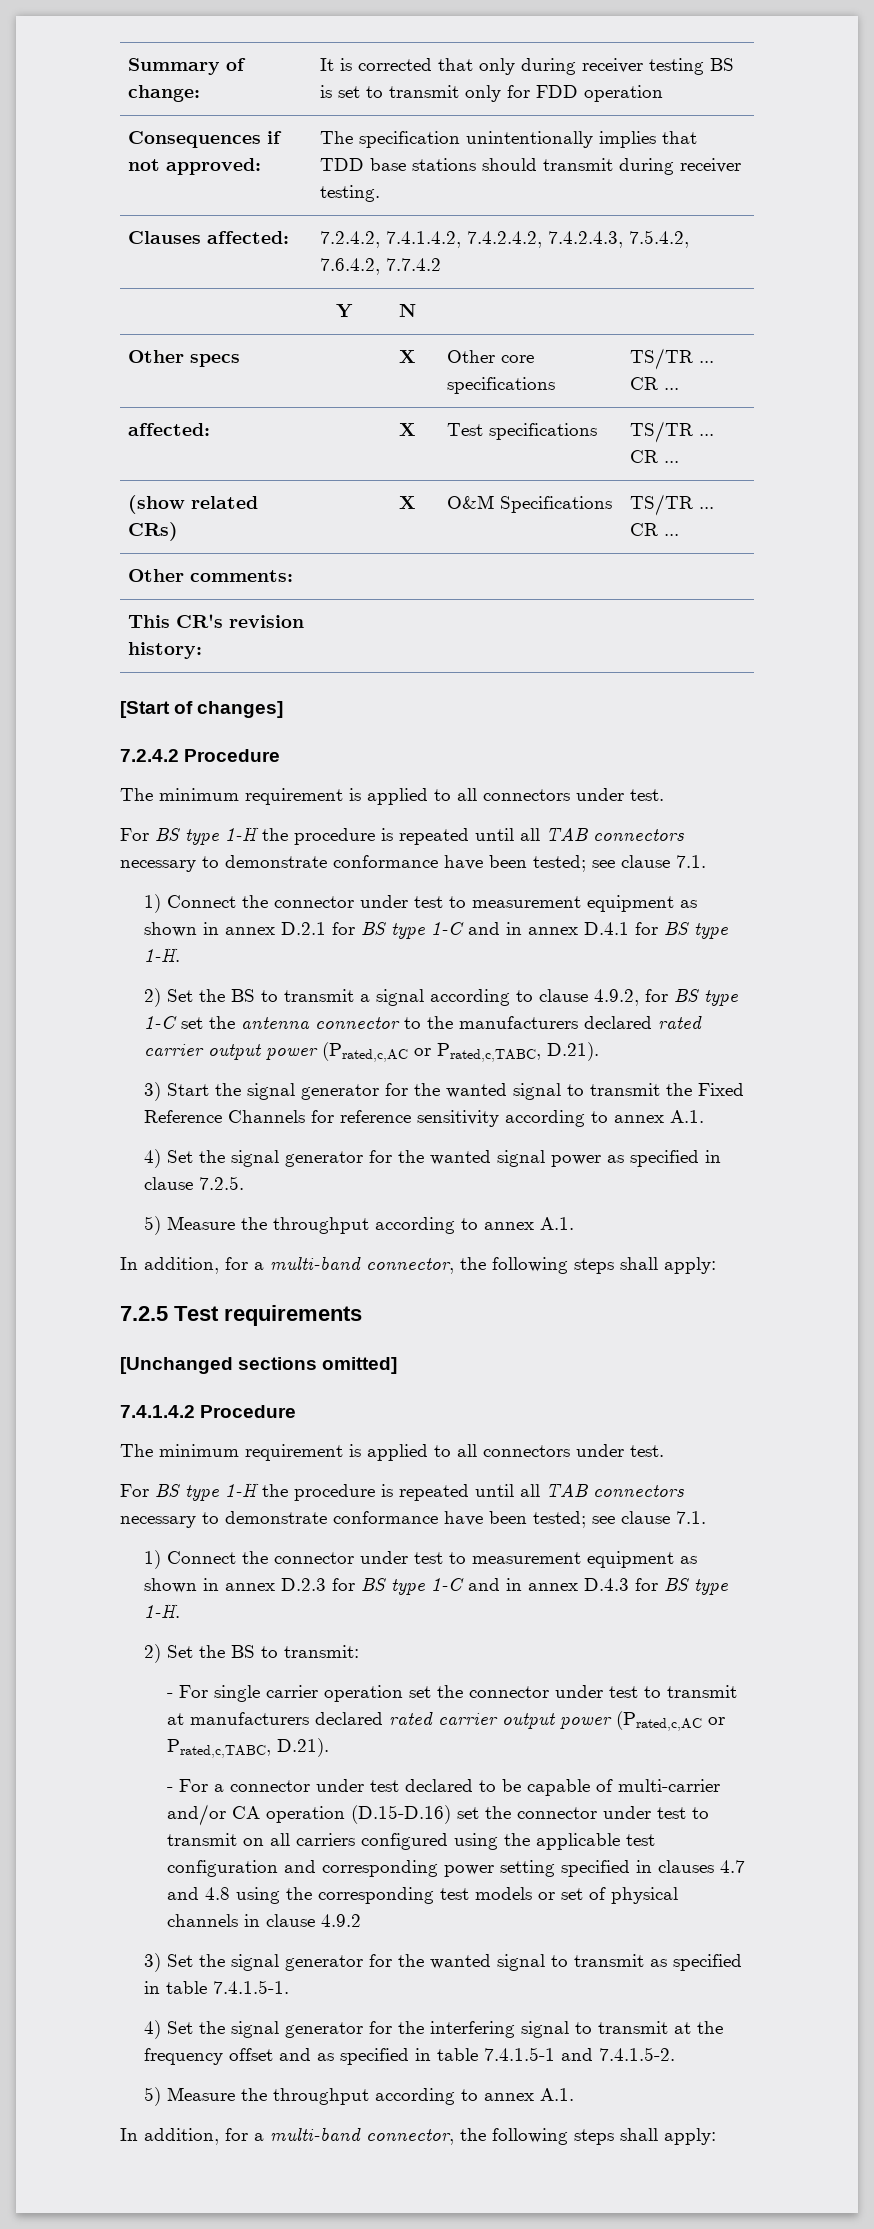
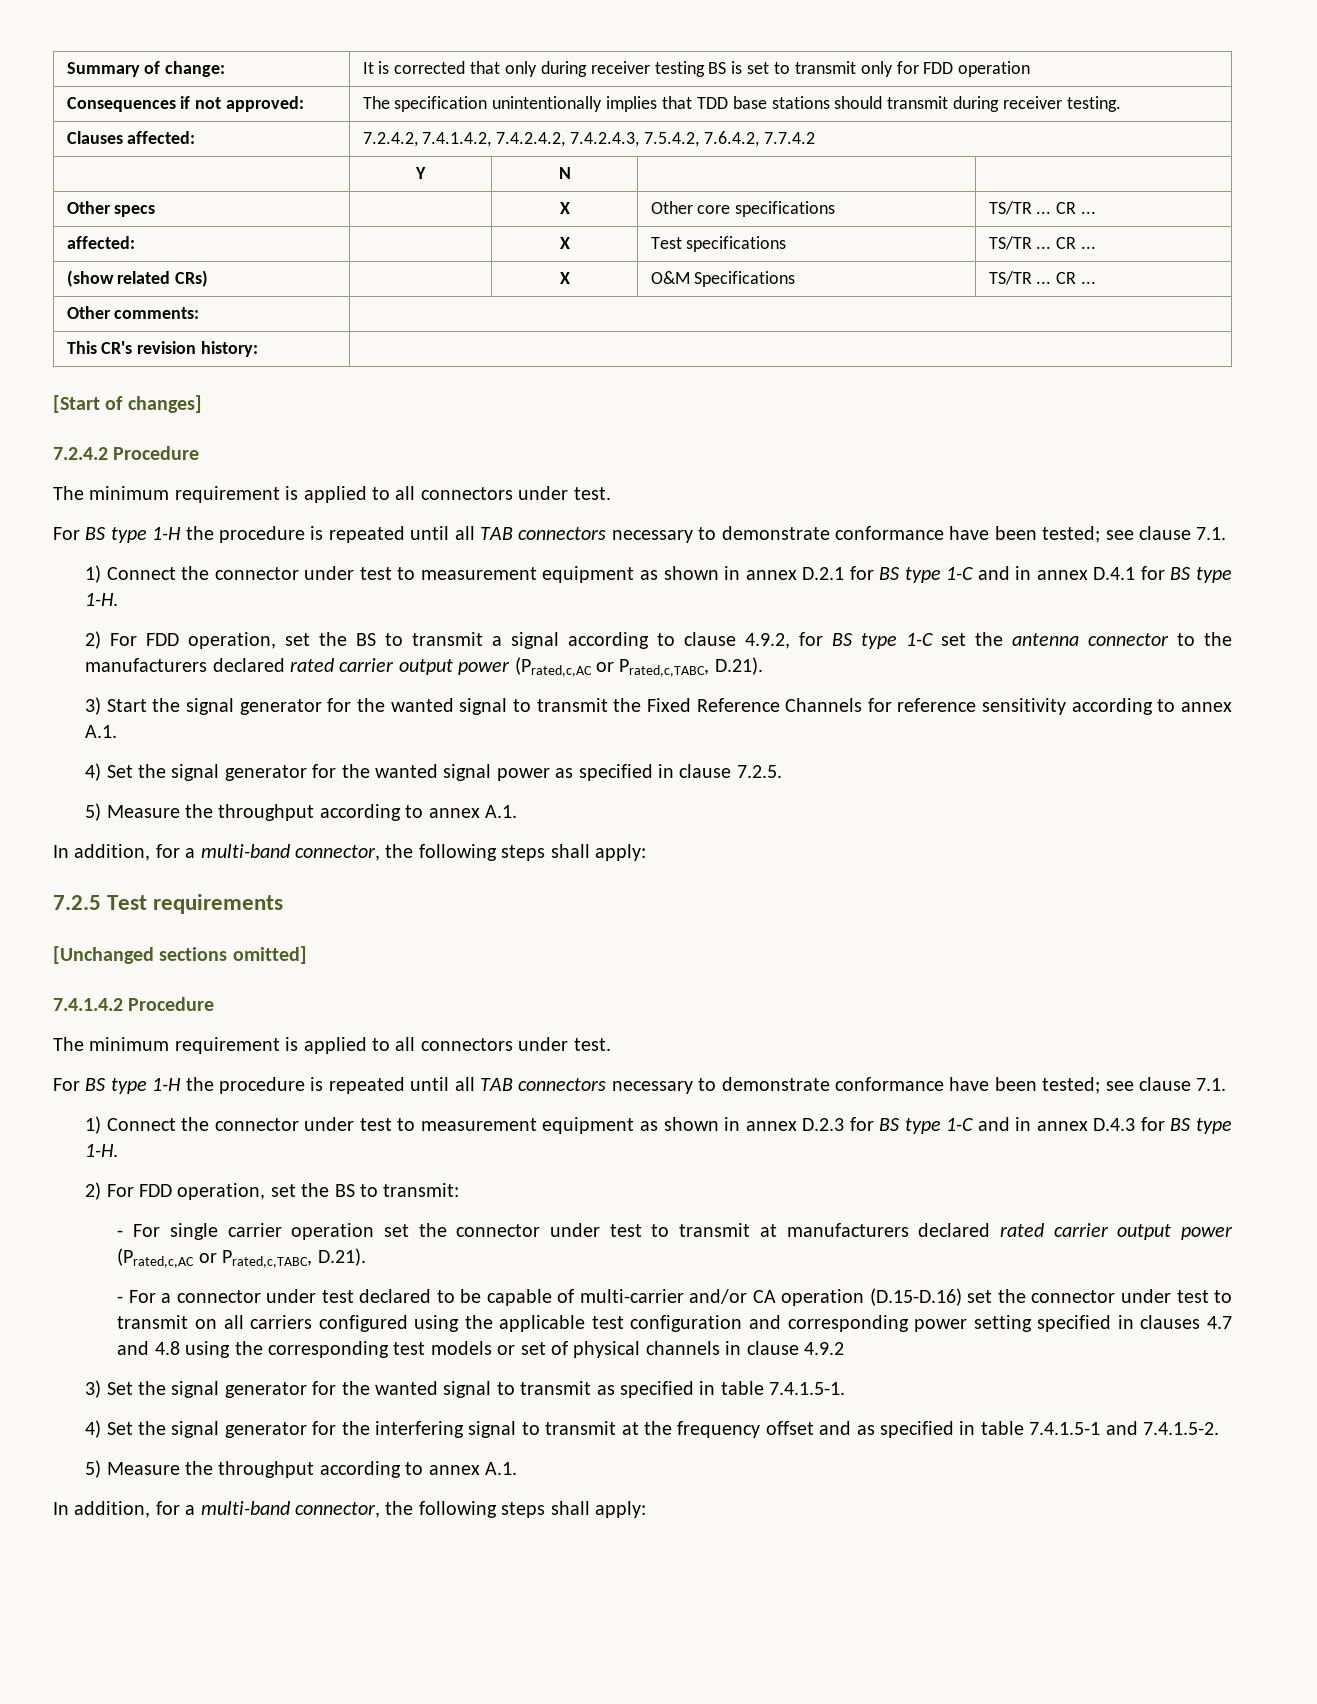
- 2) Set the BS to transmit a signal according to clause 4.9.2, for BS type 1-C set the antenna connector to the manufacturers declared rated carrier output power (Prated,c,AC or Prated,c,TABC, D.21).
+ 2) For FDD operation, set the BS to transmit a signal according to clause 4.9.2, for BS type 1-C set the antenna connector to the manufacturers declared rated carrier output power (Prated,c,AC or Prated,c,TABC, D.21).
- 2) Set the BS to transmit:
+ 2) For FDD operation, set the BS to transmit:

